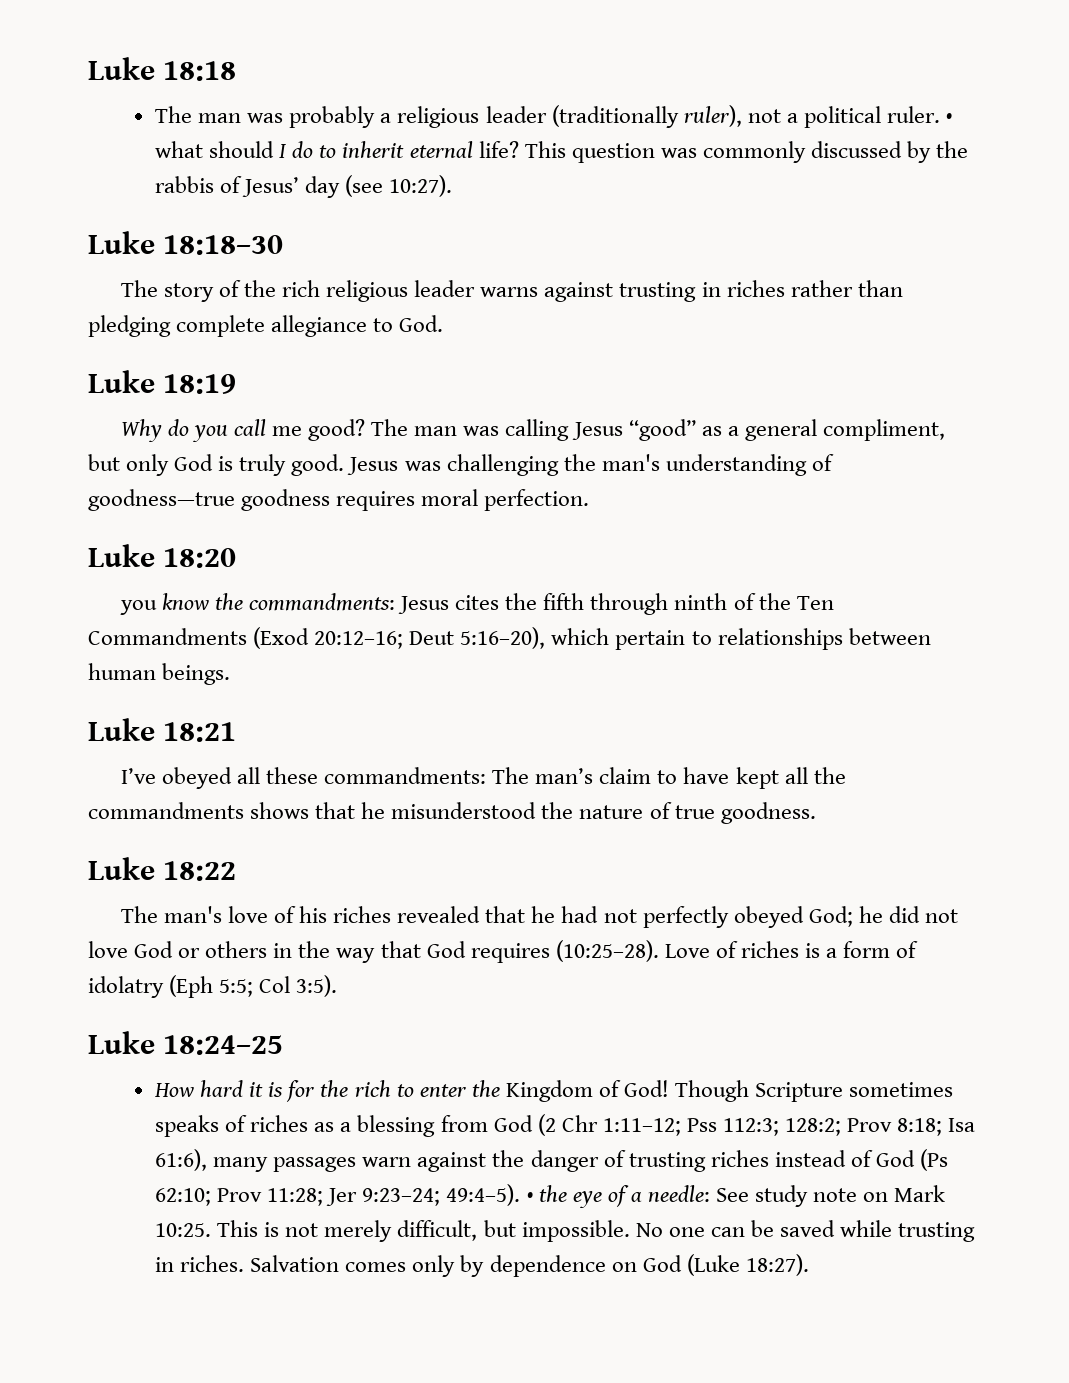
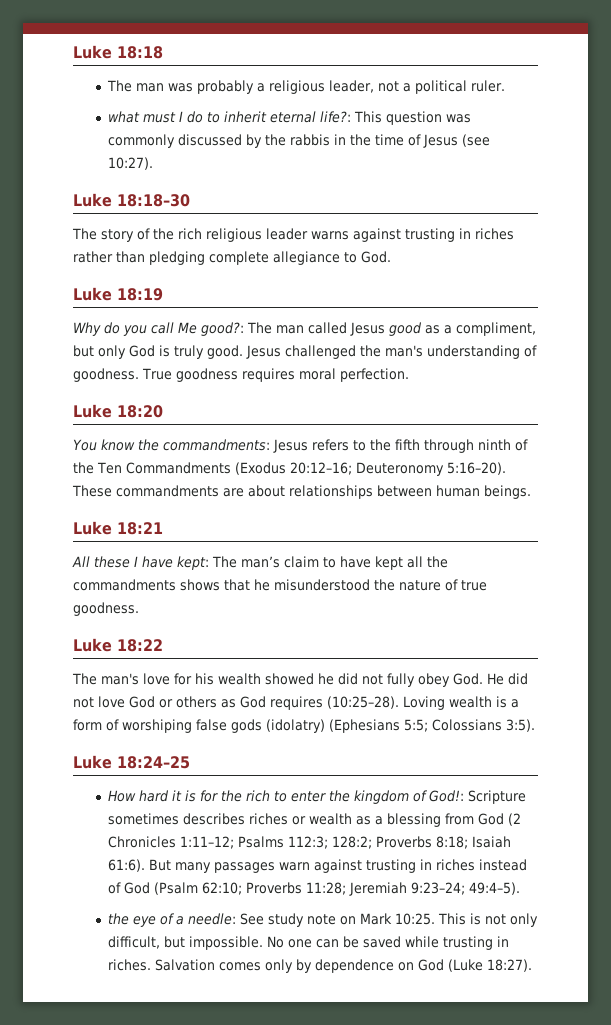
- The man was probably a religious leader (traditionally ruler), not a political ruler. • what should I do to inherit eternal life? This question was commonly discussed by the rabbis of Jesus’ day (see 10:27).
+ The man was probably a religious leader, not a political ruler.
+ what must I do to inherit eternal life?: This question was commonly discussed by the rabbis in the time of Jesus (see 10:27).
- Why do you call me good? The man was calling Jesus “good” as a general compliment, but only God is truly good.
+ Why do you call Me good?: The man called Jesus good as a compliment, but only God is truly good.
- Jesus was challenging the man's understanding of goodness—true goodness requires moral perfection.
+ Jesus challenged the man's understanding of goodness. True goodness requires moral perfection.
- you know the commandments: Jesus cites the fifth through ninth of the Ten Commandments (Exod 20:12–16; Deut 5:16–20), which pertain to relationships between human beings.
+ You know the commandments: Jesus refers to the fifth through ninth of the Ten Commandments (Exodus 20:12–16; Deuteronomy 5:16–20). These commandments are about relationships between human beings.
- I’ve obeyed all these commandments: The man’s claim to have kept all the commandments shows that he misunderstood the nature of true goodness.
+ All these I have kept: The man’s claim to have kept all the commandments shows that he misunderstood the nature of true goodness.
- The man's love of his riches revealed that he had not perfectly obeyed God; he did not love God or others in the way that God requires (10:25–28). Love of riches is a form of idolatry (Eph 5:5; Col 3:5).
+ The man's love for his wealth showed he did not fully obey God. He did not love God or others as God requires (10:25–28). Loving wealth is a form of worshiping false gods (idolatry) (Ephesians 5:5; Colossians 3:5).
- How hard it is for the rich to enter the Kingdom of God! Though Scripture sometimes speaks of riches as a blessing from God (2 Chr 1:11–12; Pss 112:3; 128:2; Prov 8:18; Isa 61:6), many passages warn against the danger of trusting riches instead of God (Ps 62:10; Prov 11:28; Jer 9:23–24; 49:4–5). • the eye of a needle: See study note on Mark 10:25.
+ How hard it is for the rich to enter the kingdom of God!: Scripture sometimes describes riches or wealth as a blessing from God (2 Chronicles 1:11–12; Psalms 112:3; 128:2; Proverbs 8:18; Isaiah 61:6). But many passages warn against trusting in riches instead of God (Psalm 62:10; Proverbs 11:28; Jeremiah 9:23–24; 49:4–5).
+ the eye of a needle: See study note on Mark 10:25.
- This is not merely difficult, but impossible.
+ This is not only difficult, but impossible.

